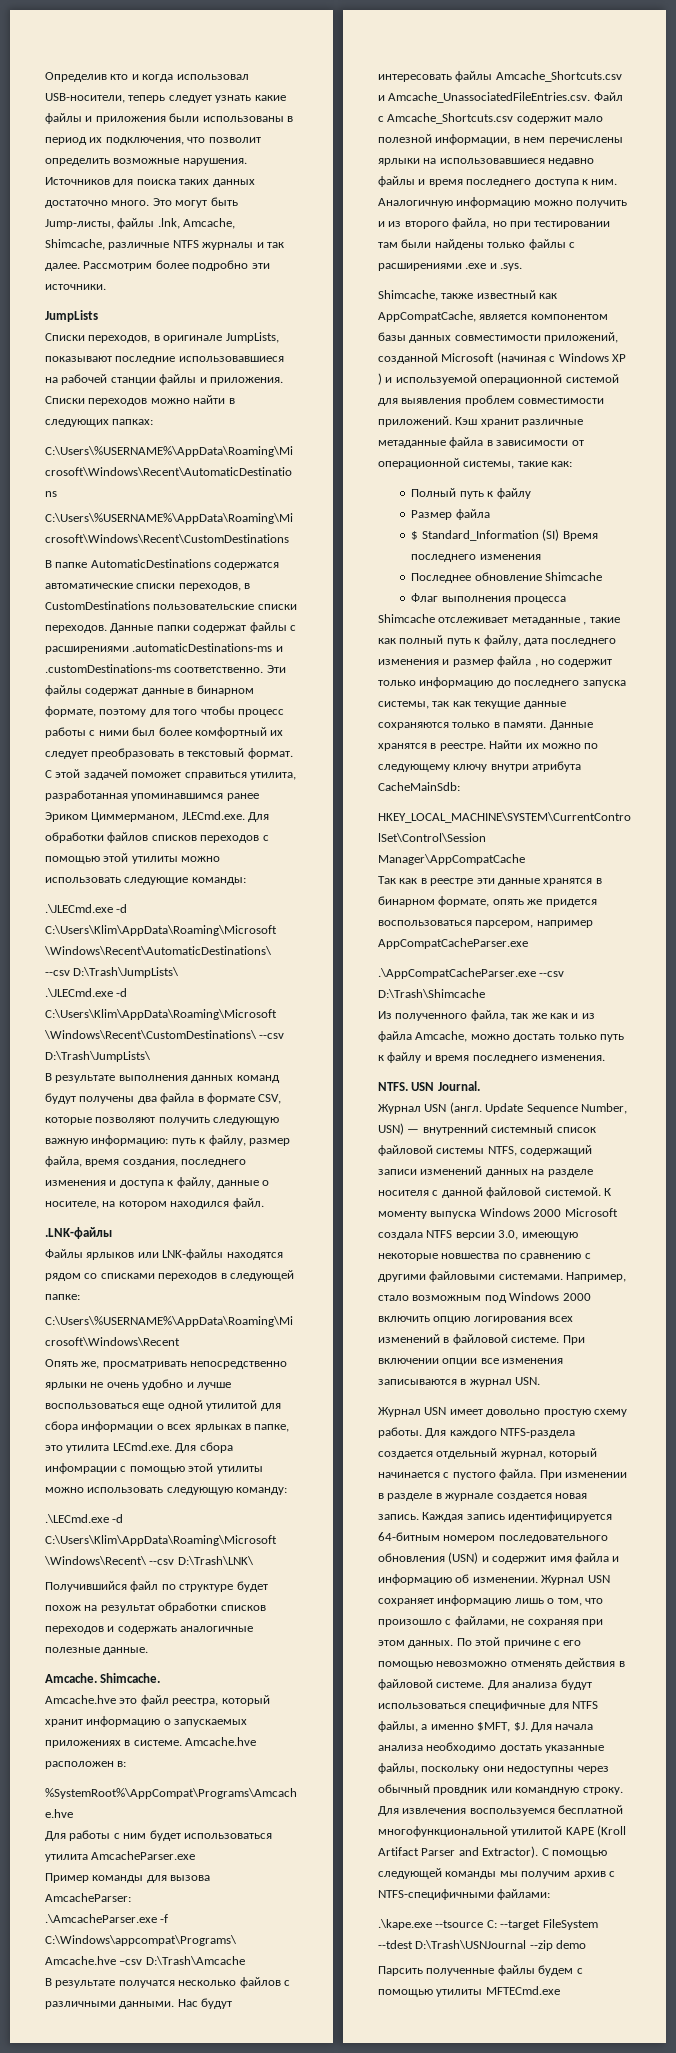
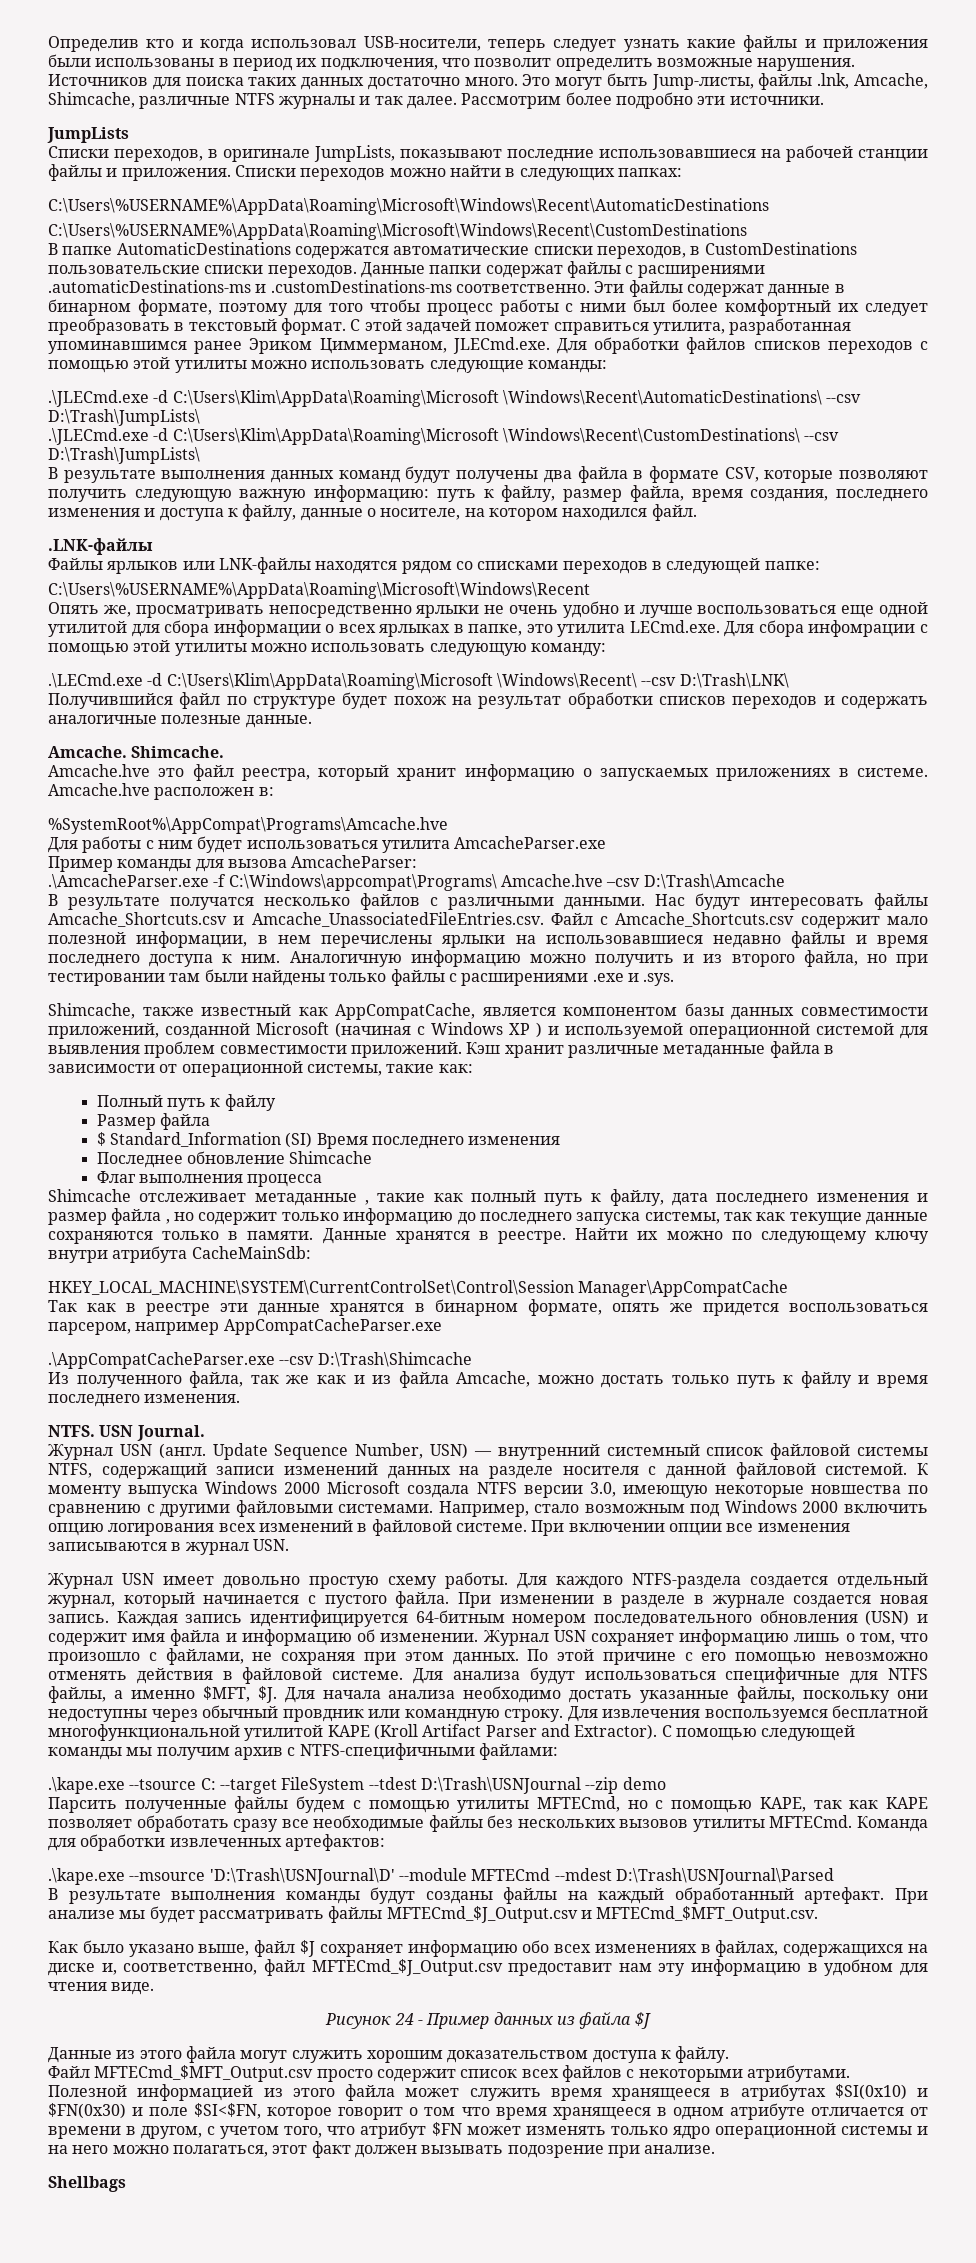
- Парсить полученные файлы будем с помощью утилиты MFTECmd.exe
+ Парсить полученные файлы будем с помощью утилиты MFTECmd, но с помощью KAPE, так как KAPE позволяет обработать сразу все необходимые файлы без нескольких вызовов утилиты MFTECmd. Команда для обработки извлеченных артефактов:
+ .\kape.exe --msource 'D:\Trash\USNJournal\D' --module MFTECmd --mdest D:\Trash\USNJournal\Parsed
+ В результате выполнения команды будут созданы файлы на каждый обработанный артефакт. При анализе мы будет рассматривать файлы MFTECmd_$J_Output.csv и MFTECmd_$MFT_Output.csv.
+ Как было указано выше, файл $J сохраняет информацию обо всех изменениях в файлах, содержащихся на диске и, соответственно, файл MFTECmd_$J_Output.csv предоставит нам эту информацию в удобном для чтения виде.
+ Рисунок 24 - Пример данных из файла $J
+ Данные из этого файла могут служить хорошим доказательством доступа к файлу.
+ Файл MFTECmd_$MFT_Output.csv просто содержит список всех файлов с некоторыми атрибутами. Полезной информацией из этого файла может служить время хранящееся в атрибутах $SI(0x10) и $FN(0x30) и поле $SI<$FN, которое говорит о том что время хранящееся в одном атрибуте отличается от времени в другом, с учетом того, что атрибут $FN может изменять только ядро операционной системы и на него можно полагаться, этот факт должен вызывать подозрение при анализе.
+ Shellbags

